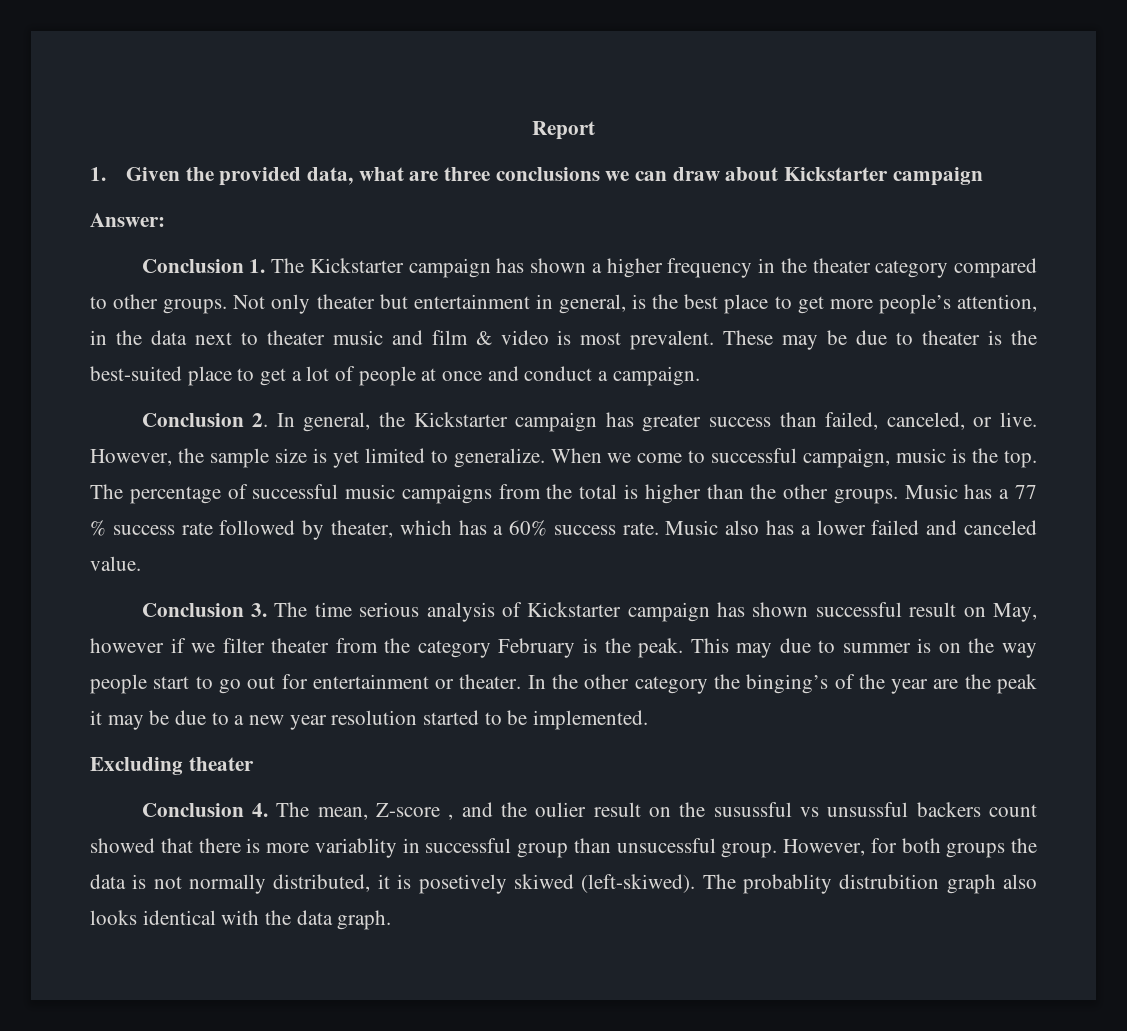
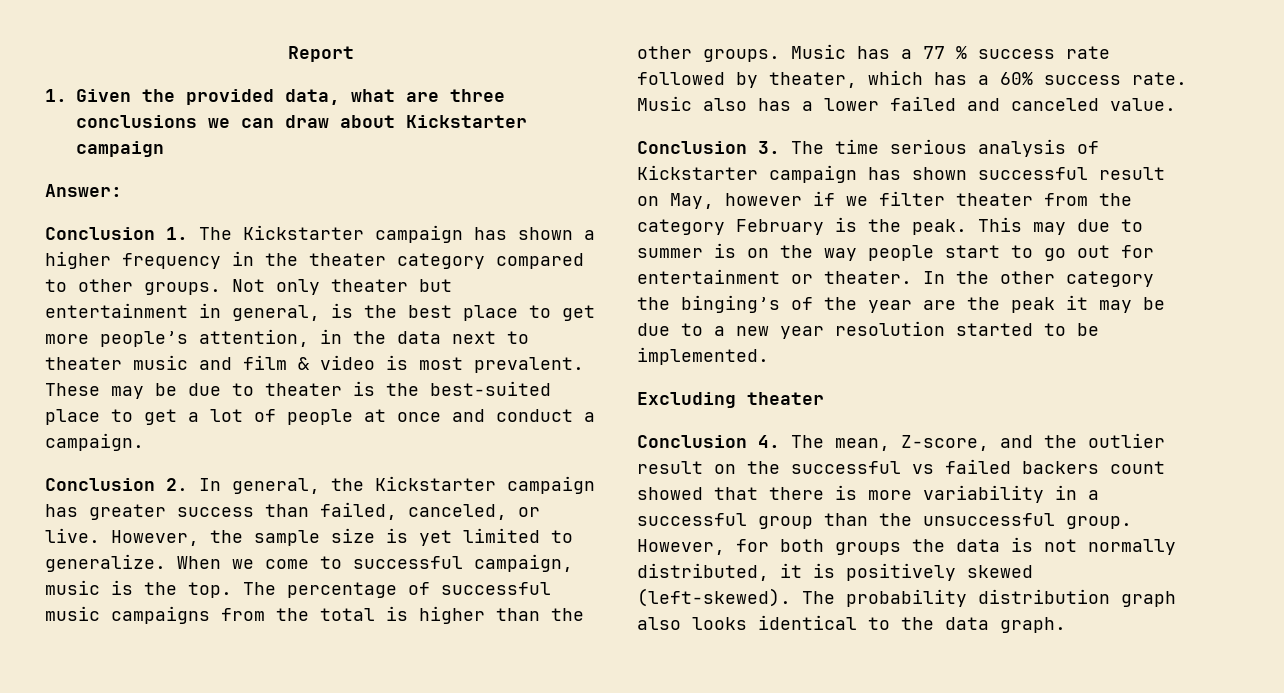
- Conclusion 4. The mean, Z-score , and the oulier result on the susussful vs unsussful backers count showed that there is more variablity in successful group than unsucessful group.
+ Conclusion 4. The mean, Z-score, and the outlier result on the successful vs failed backers count showed that there is more variability in a successful group than the unsuccessful group.
- However, for both groups the data is not normally distributed, it is posetively skiwed (left-skiwed). The probablity distrubition graph also looks identical with the data graph.
+ However, for both groups the data is not normally distributed, it is positively skewed (left-skewed). The probability distribution graph also looks identical to the data graph.

